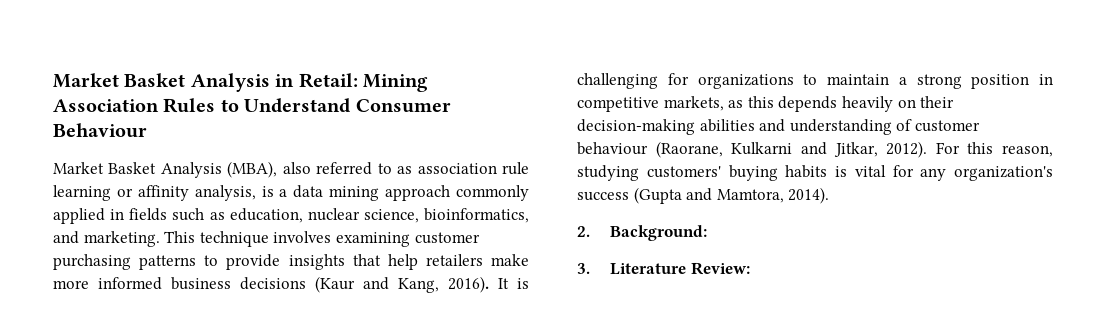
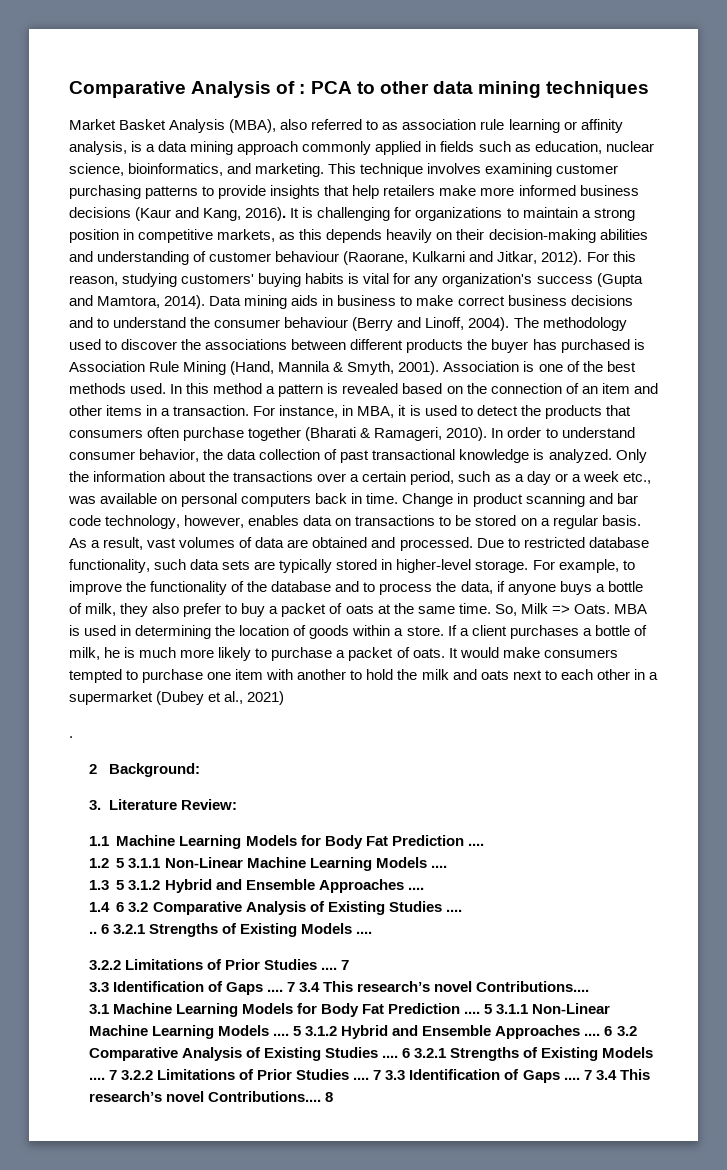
- Market Basket Analysis in Retail: Mining Association Rules to Understand Consumer Behaviour
+ Comparative Analysis of : PCA to other data mining techniques
- For this reason, studying customers' buying habits is vital for any organization's success (Gupta and Mamtora, 2014).
- 2. Background:
+ For this reason, studying customers' buying habits is vital for any organization's success (Gupta and Mamtora, 2014). Data mining aids in business to make correct business decisions and to understand the consumer behaviour (Berry and Linoff, 2004). The methodology used to discover the associations between different products the buyer has purchased is Association Rule Mining (Hand, Mannila & Smyth, 2001). Association is one of the best methods used. In this method a pattern is revealed based on the connection of an item and other items in a transaction. For instance, in MBA, it is used to detect the products that consumers often purchase together (Bharati & Ramageri, 2010). In order to understand consumer behavior, the data collection of past transactional knowledge is analyzed. Only the information about the transactions over a certain period, such as a day or a week etc., was available on personal computers back in time. Change in product scanning and bar code technology, however, enables data on transactions to be stored on a regular basis. As a result, vast volumes of data are obtained and processed. Due to restricted database functionality, such data sets are typically stored in higher-level storage. For example, to improve the functionality of the database and to process the data, if anyone buys a bottle of milk, they also prefer to buy a packet of oats at the same time. So, Milk => Oats. MBA is used in determining the location of goods within a store. If a client purchases a bottle of milk, he is much more likely to purchase a packet of oats. It would make consumers tempted to purchase one item with another to hold the milk and oats next to each other in a supermarket (Dubey et al., 2021)
+ .
+ 2 Background:
  3. Literature Review:
+ 1.1 Machine Learning Models for Body Fat Prediction ....
+ 1.2 5 3.1.1 Non-Linear Machine Learning Models ....
+ 1.3 5 3.1.2 Hybrid and Ensemble Approaches ....
+ 1.4 6 3.2 Comparative Analysis of Existing Studies ....
+ .. 6 3.2.1 Strengths of Existing Models ....
+ 3.2.2 Limitations of Prior Studies .... 7
+ 3.3 Identification of Gaps .... 7 3.4 This research’s novel Contributions....
+ 3.1 Machine Learning Models for Body Fat Prediction .... 5 3.1.1 Non-Linear Machine Learning Models .... 5 3.1.2 Hybrid and Ensemble Approaches .... 6 3.2 Comparative Analysis of Existing Studies .... 6 3.2.1 Strengths of Existing Models .... 7 3.2.2 Limitations of Prior Studies .... 7 3.3 Identification of Gaps .... 7 3.4 This research’s novel Contributions.... 8

